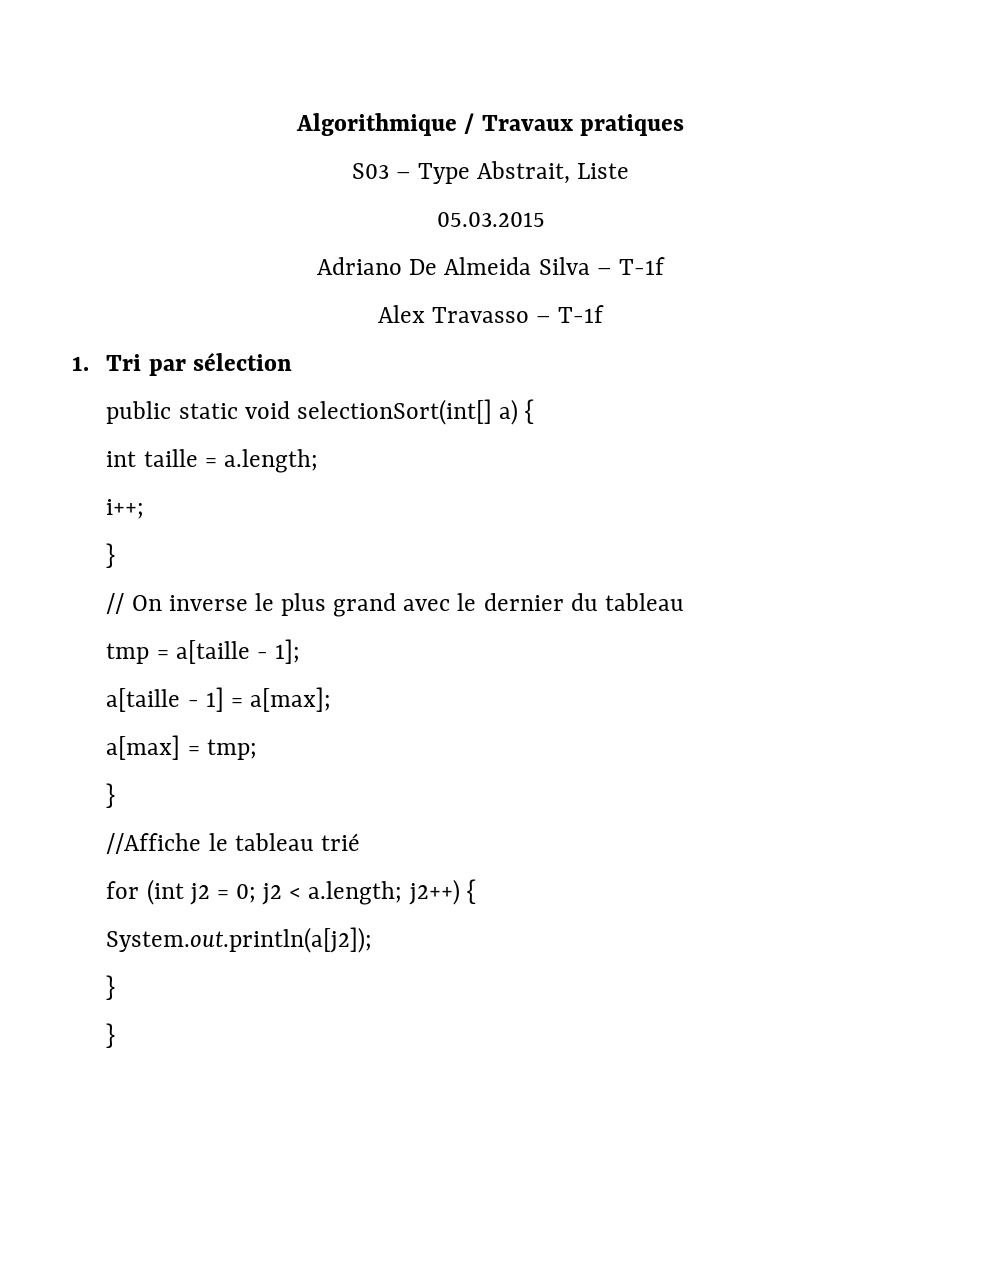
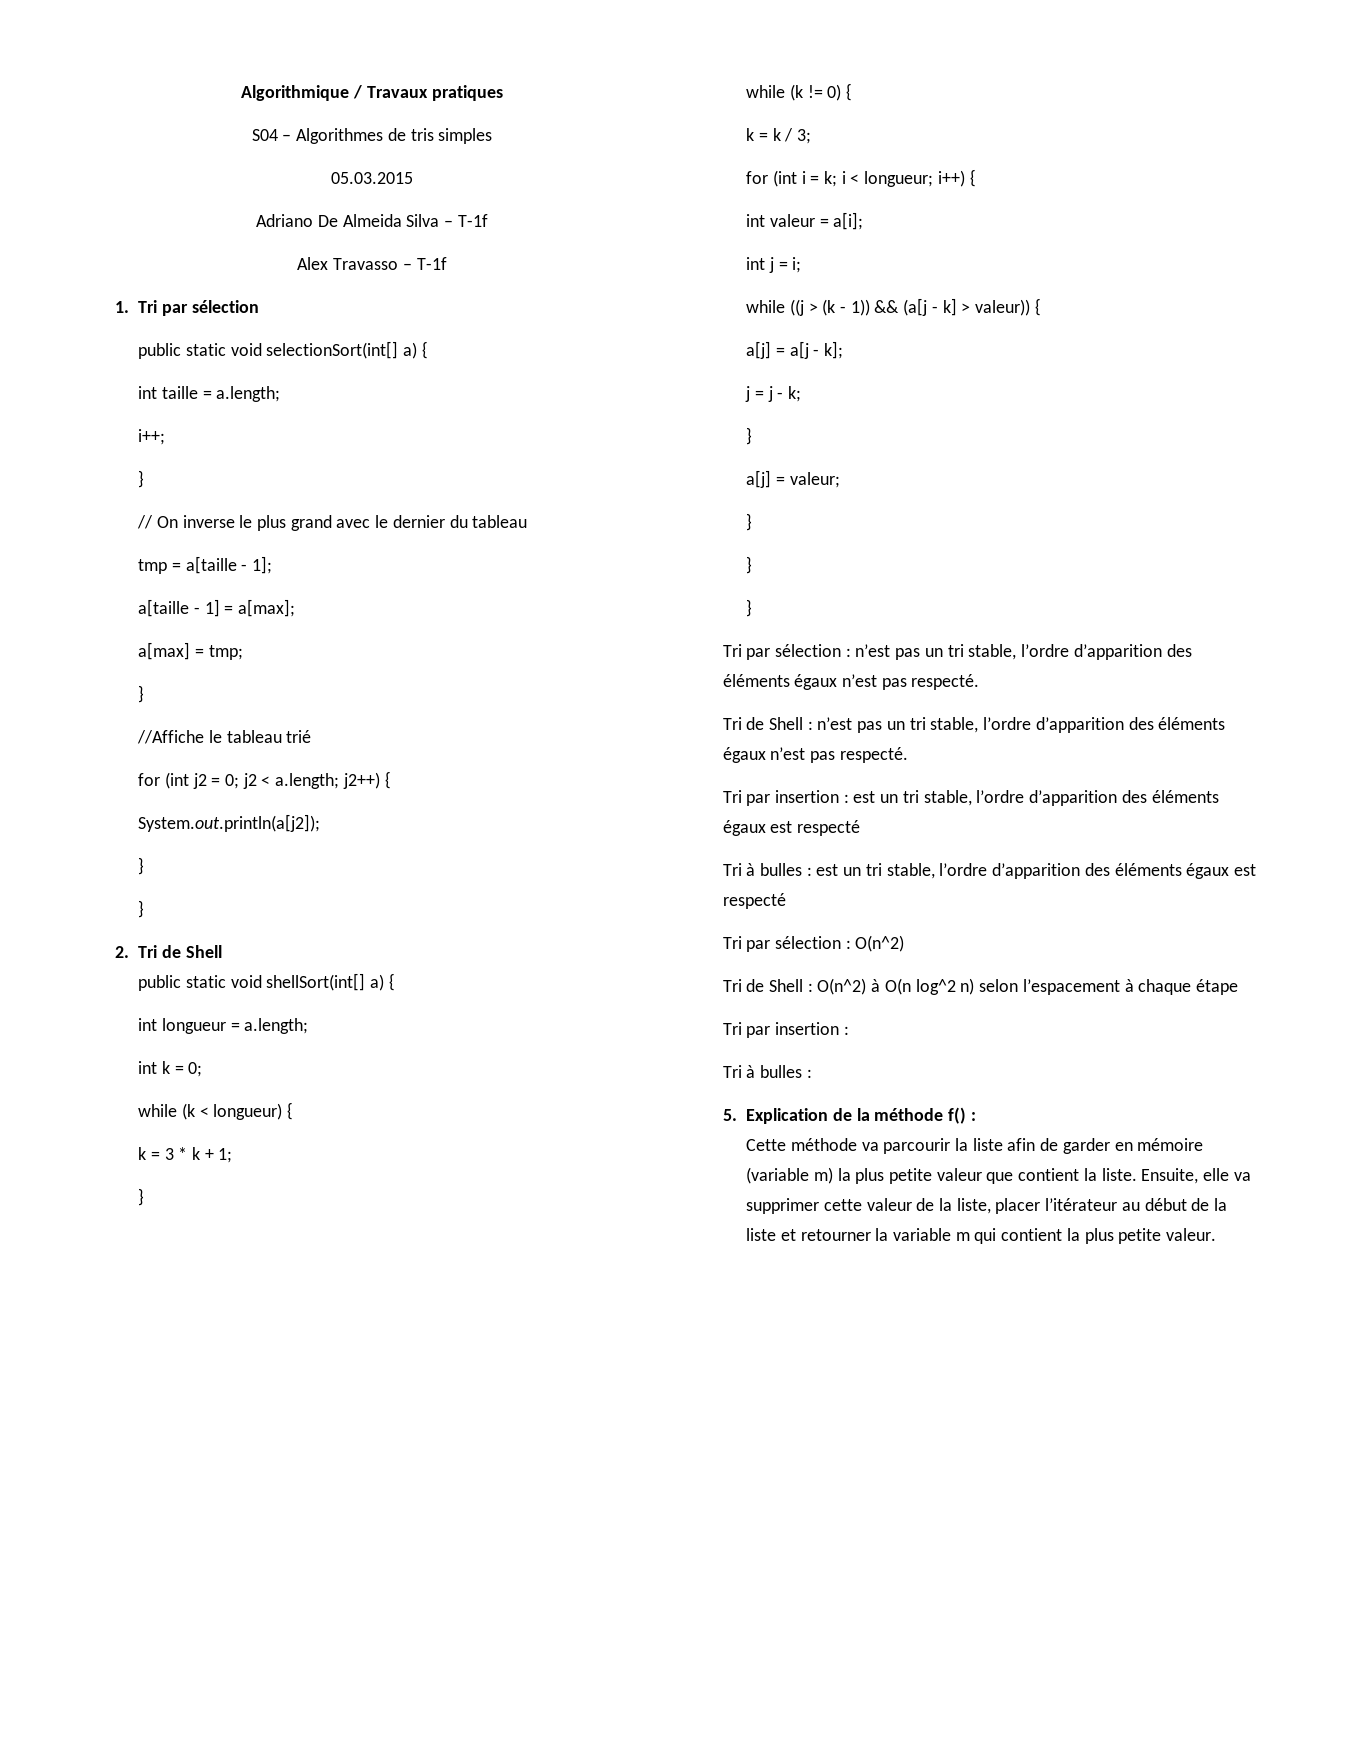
- S03 – Type Abstrait, Liste
+ S04 – Algorithmes de tris simples
+ 2. Tri de Shell
+ public static void shellSort(int[] a) {
+ int longueur = a.length;
+ int k = 0;
+ while (k < longueur) {
+ k = 3 * k + 1;
+ }
+ while (k != 0) {
+ k = k / 3;
+ for (int i = k; i < longueur; i++) {
+ int valeur = a[i];
+ int j = i;
+ while ((j > (k - 1)) && (a[j - k] > valeur)) {
+ a[j] = a[j - k];
+ j = j - k;
+ }
+ a[j] = valeur;
+ }
+ }
+ }
+ Tri par sélection : n’est pas un tri stable, l’ordre d’apparition des éléments égaux n’est pas respecté.
+ Tri de Shell : n’est pas un tri stable, l’ordre d’apparition des éléments égaux n’est pas respecté.
+ Tri par insertion : est un tri stable, l’ordre d’apparition des éléments égaux est respecté
+ Tri à bulles : est un tri stable, l’ordre d’apparition des éléments égaux est respecté
+ Tri par sélection : O(n^2)
+ Tri de Shell : O(n^2) à O(n log^2 n) selon l’espacement à chaque étape
+ Tri par insertion :
+ Tri à bulles :
+ 5. Explication de la méthode f() :
+ Cette méthode va parcourir la liste afin de garder en mémoire (variable m) la plus petite valeur que contient la liste. Ensuite, elle va supprimer cette valeur de la liste, placer l’itérateur au début de la liste et retourner la variable m qui contient la plus petite valeur.

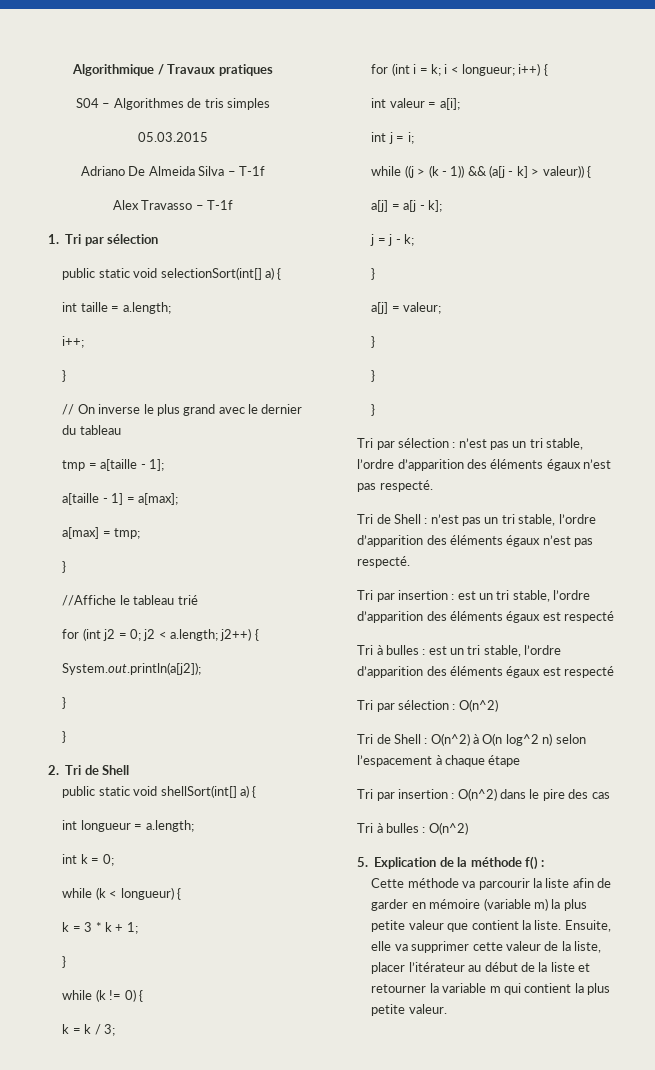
  Tri de Shell : O(n^2) à O(n log^2 n) selon l’espacement à chaque étape
- Tri par insertion :
- Tri à bulles :
+ Tri par insertion : O(n^2) dans le pire des cas
+ Tri à bulles : O(n^2)

